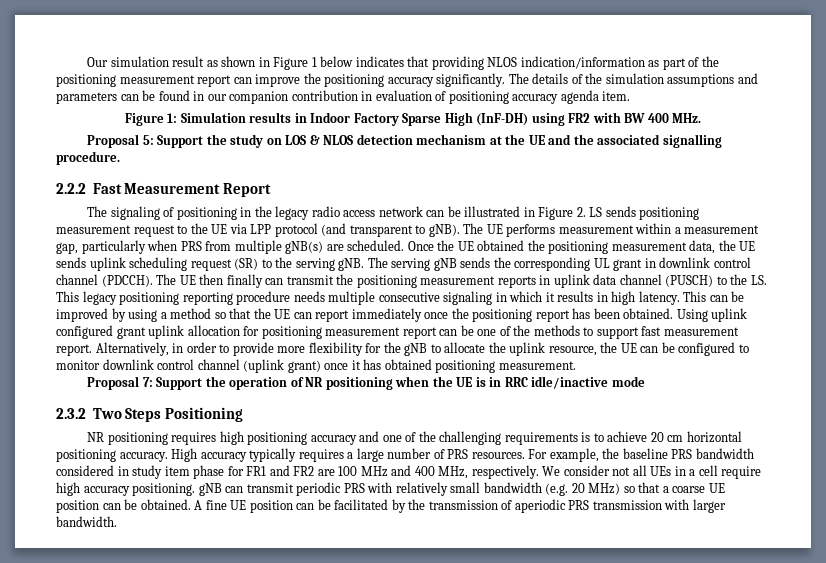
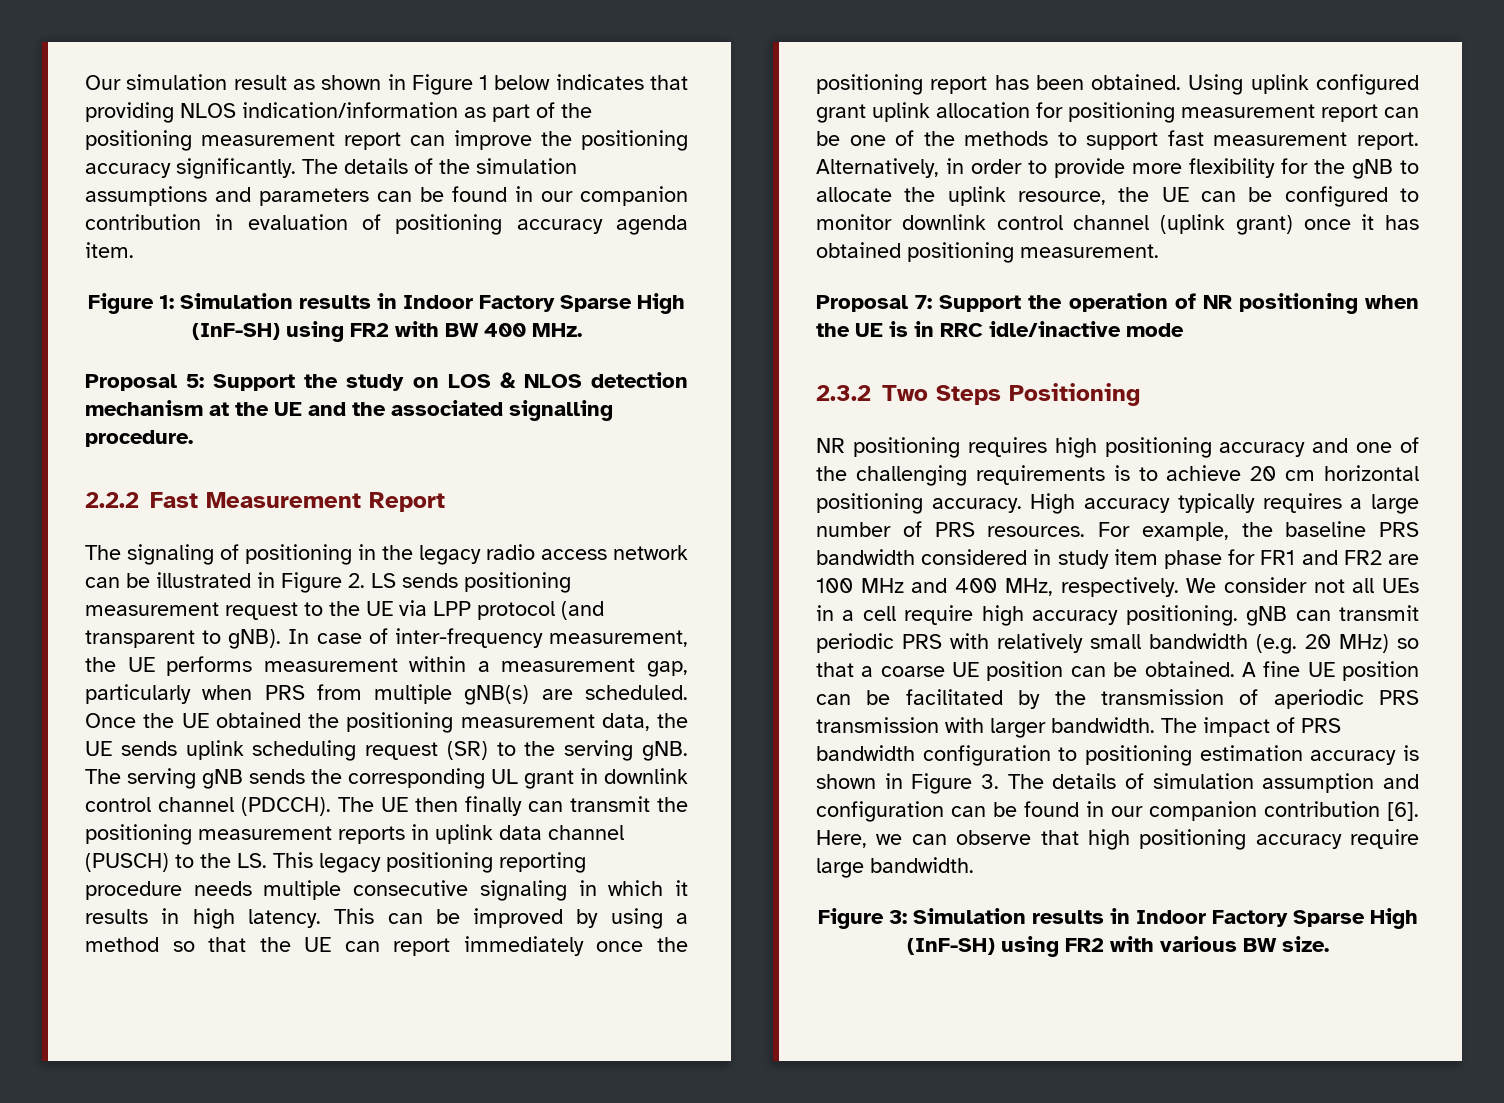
- Figure 1: Simulation results in Indoor Factory Sparse High (InF-DH) using FR2 with BW 400 MHz.
+ Figure 1: Simulation results in Indoor Factory Sparse High (InF-SH) using FR2 with BW 400 MHz.
- The UE performs measurement within a measurement gap, particularly when PRS from multiple gNB(s) are scheduled.
+ In case of inter-frequency measurement, the UE performs measurement within a measurement gap, particularly when PRS from multiple gNB(s) are scheduled.
+ The impact of PRS bandwidth configuration to positioning estimation accuracy is shown in Figure 3. The details of simulation assumption and configuration can be found in our companion contribution [6]. Here, we can observe that high positioning accuracy require large bandwidth.
+ Figure 3: Simulation results in Indoor Factory Sparse High (InF-SH) using FR2 with various BW size.

